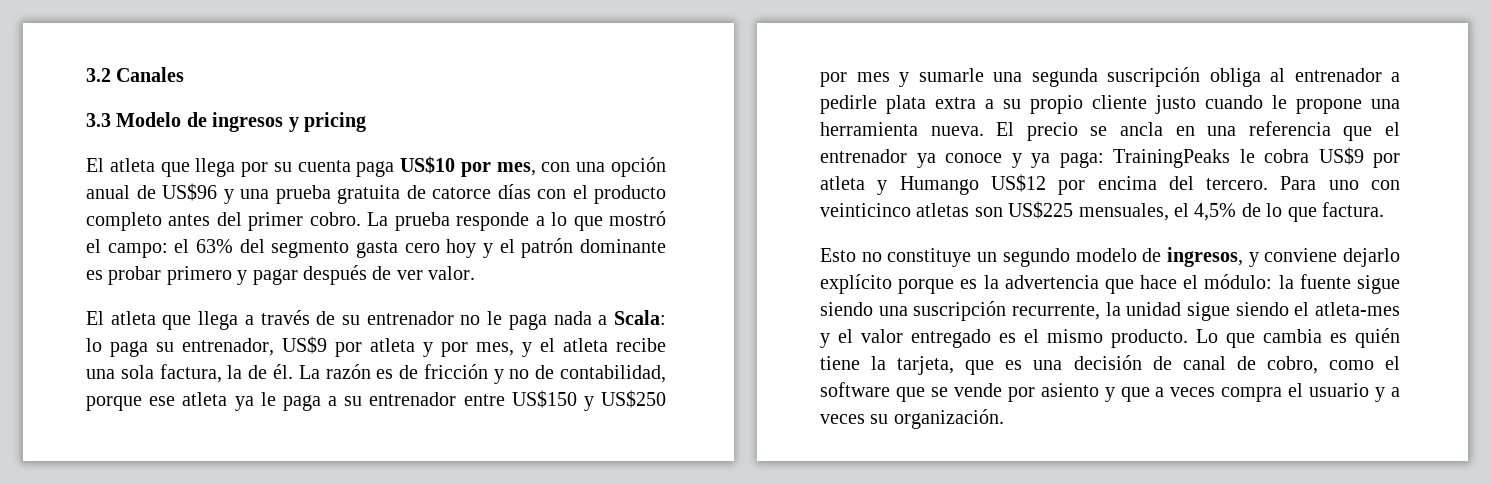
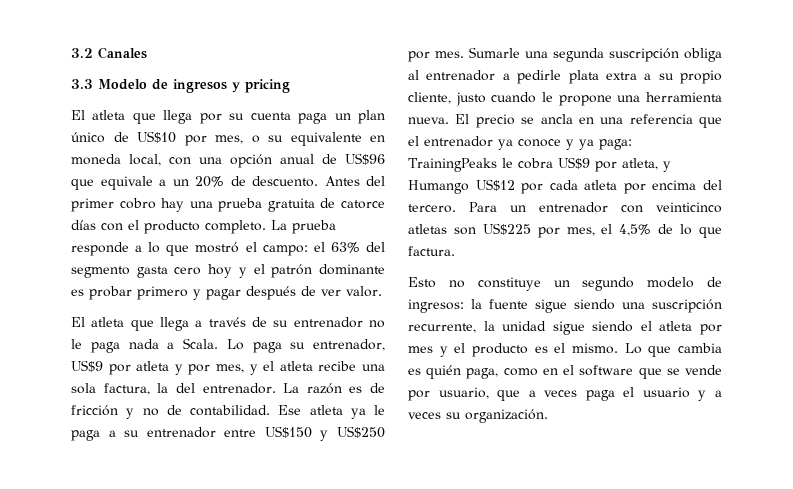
- El atleta que llega por su cuenta paga US$10 por mes, con una opción anual de US$96 y una prueba gratuita de catorce días con el producto completo antes del primer cobro.
+ El atleta que llega por su cuenta paga un plan único de US$10 por mes, o su equivalente en moneda local, con una opción anual de US$96 que equivale a un 20% de descuento. Antes del primer cobro hay una prueba gratuita de catorce días con el producto completo.
- El atleta que llega a través de su entrenador no le paga nada a Scala: lo paga su entrenador, US$9 por atleta y por mes, y el atleta recibe una sola factura, la de él.
+ El atleta que llega a través de su entrenador no le paga nada a Scala. Lo paga su entrenador, US$9 por atleta y por mes, y el atleta recibe una sola factura, la del entrenador.
- La razón es de fricción y no de contabilidad, porque ese atleta ya le paga a su entrenador entre US$150 y US$250 por mes y sumarle una segunda suscripción obliga al entrenador a pedirle plata extra a su propio cliente justo cuando le propone una herramienta nueva.
+ La razón es de fricción y no de contabilidad. Ese atleta ya le paga a su entrenador entre US$150 y US$250 por mes. Sumarle una segunda suscripción obliga al entrenador a pedirle plata extra a su propio cliente, justo cuando le propone una herramienta nueva.
- El precio se ancla en una referencia que el entrenador ya conoce y ya paga: TrainingPeaks le cobra US$9 por atleta y Humango US$12 por encima del tercero.
+ El precio se ancla en una referencia que el entrenador ya conoce y ya paga: TrainingPeaks le cobra US$9 por atleta, y Humango US$12 por cada atleta por encima del tercero.
- Para uno con veinticinco atletas son US$225 mensuales, el 4,5% de lo que factura.
+ Para un entrenador con veinticinco atletas son US$225 por mes, el 4,5% de lo que factura.
- Esto no constituye un segundo modelo de ingresos, y conviene dejarlo explícito porque es la advertencia que hace el módulo: la fuente sigue siendo una suscripción recurrente, la unidad sigue siendo el atleta-mes y el valor entregado es el mismo producto.
+ Esto no constituye un segundo modelo de ingresos: la fuente sigue siendo una suscripción recurrente, la unidad sigue siendo el atleta por mes y el producto es el mismo.
- Lo que cambia es quién tiene la tarjeta, que es una decisión de canal de cobro, como el software que se vende por asiento y que a veces compra el usuario y a veces su organización.
+ Lo que cambia es quién paga, como en el software que se vende por usuario, que a veces paga el usuario y a veces su organización.

